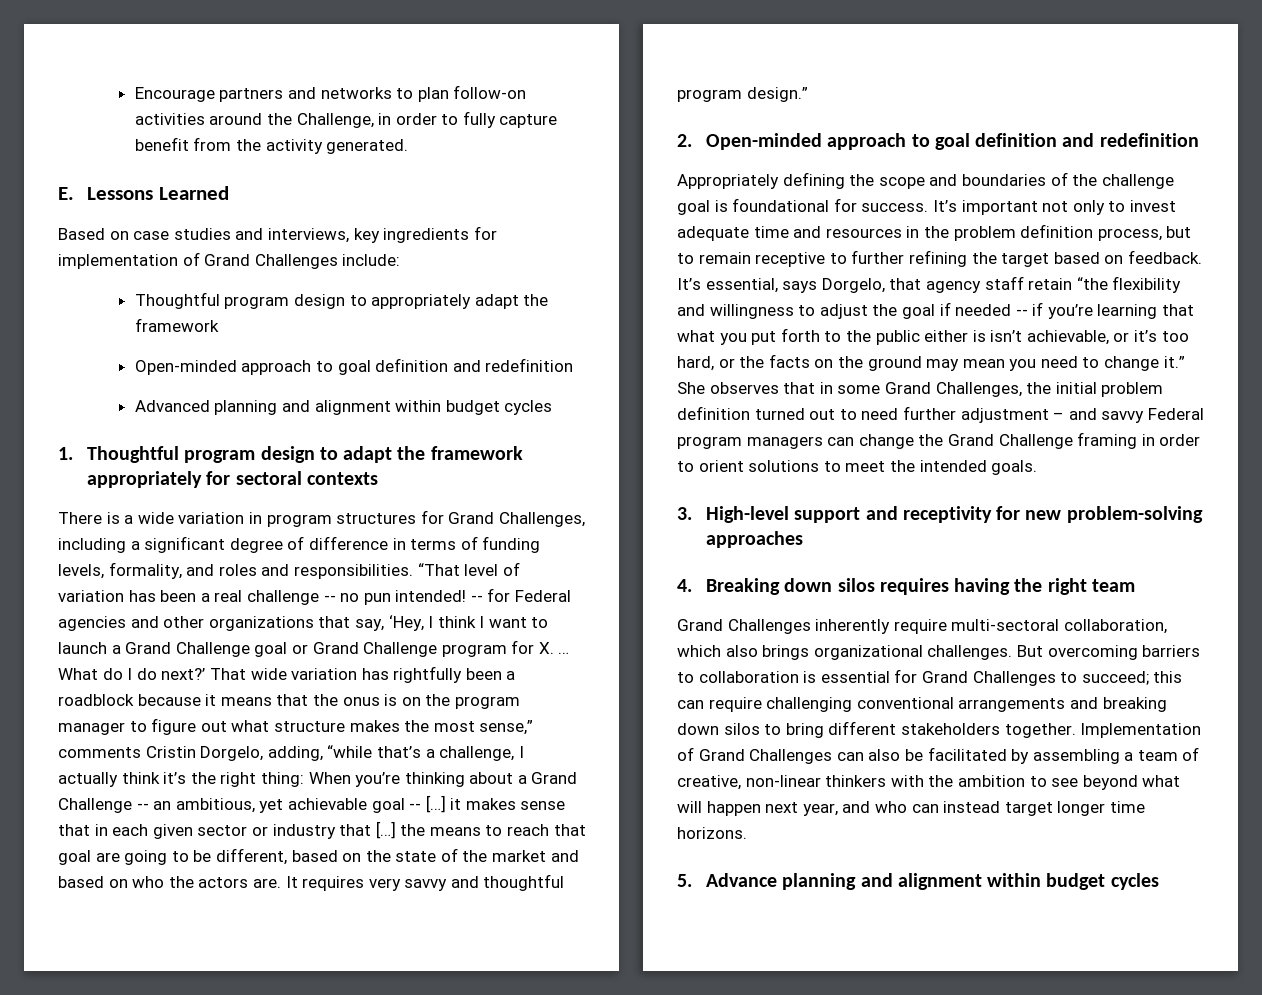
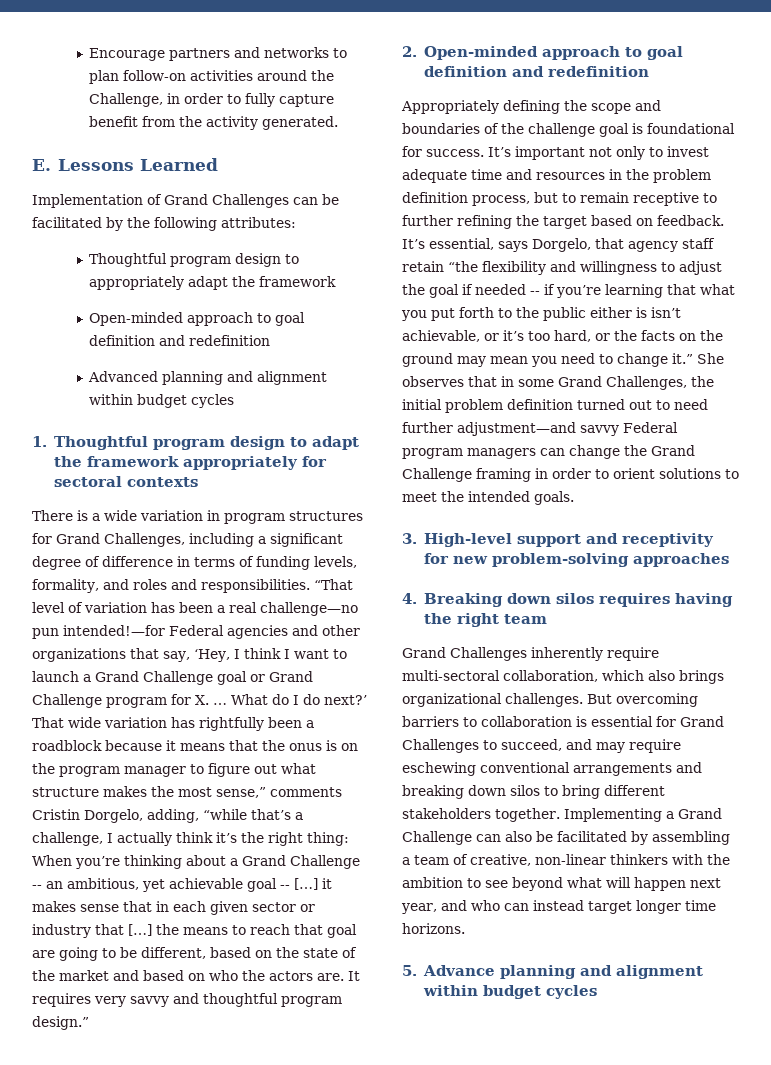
- Based on case studies and interviews, key ingredients for implementation of Grand Challenges include:
+ Implementation of Grand Challenges can be facilitated by the following attributes:
- “That level of variation has been a real challenge -- no pun intended! -- for Federal agencies and other organizations that say, ‘Hey, I think I want to launch a Grand Challenge goal or Grand Challenge program for X. …
+ “That level of variation has been a real challenge—no pun intended!—for Federal agencies and other organizations that say, ‘Hey, I think I want to launch a Grand Challenge goal or Grand Challenge program for X. …
- She observes that in some Grand Challenges, the initial problem definition turned out to need further adjustment – and savvy Federal program managers can change the Grand Challenge framing in order to orient solutions to meet the intended goals.
+ She observes that in some Grand Challenges, the initial problem definition turned out to need further adjustment—and savvy Federal program managers can change the Grand Challenge framing in order to orient solutions to meet the intended goals.
- But overcoming barriers to collaboration is essential for Grand Challenges to succeed; this can require challenging conventional arrangements and breaking down silos to bring different stakeholders together.
+ But overcoming barriers to collaboration is essential for Grand Challenges to succeed, and may require eschewing conventional arrangements and breaking down silos to bring different stakeholders together.
- Implementation of Grand Challenges can also be facilitated by assembling a team of creative, non-linear thinkers with the ambition to see beyond what will happen next year, and who can instead target longer time horizons.
+ Implementing a Grand Challenge can also be facilitated by assembling a team of creative, non-linear thinkers with the ambition to see beyond what will happen next year, and who can instead target longer time horizons.

